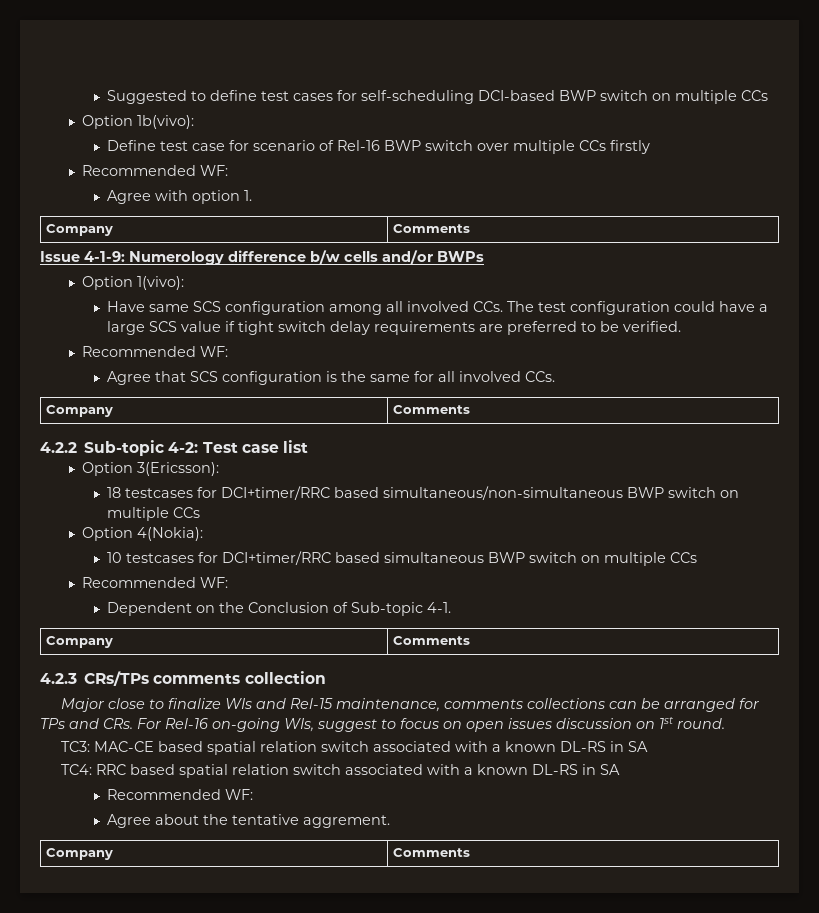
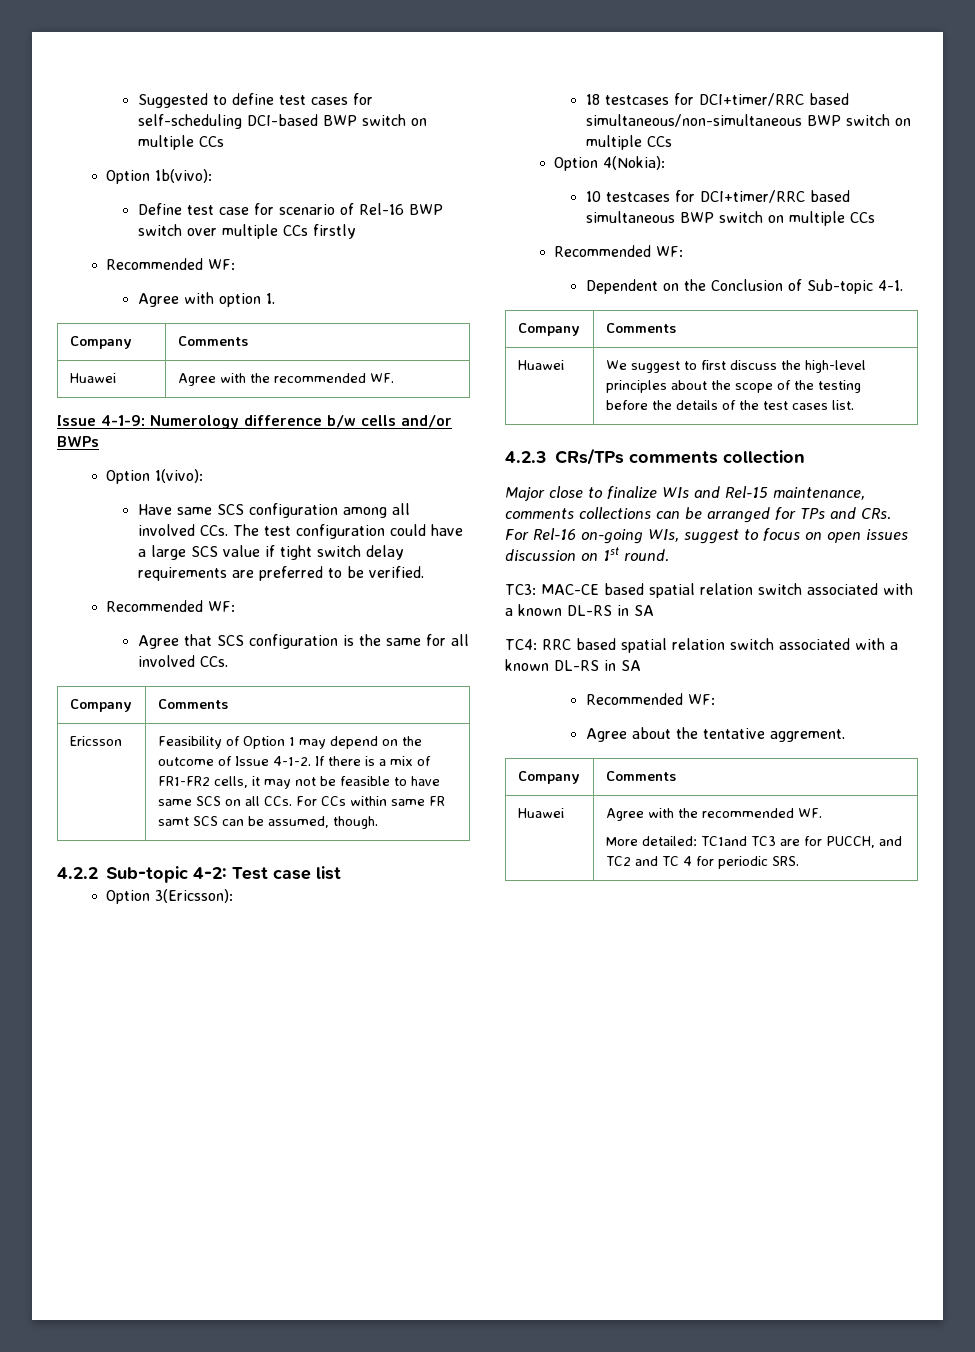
  Agree with option 1.
  Company | Comments
+ Huawei | Agree with the recommended WF.
+ Ericsson | Feasibility of Option 1 may depend on the outcome of Issue 4-1-2. If there is a mix of FR1-FR2 cells, it may not be feasible to have same SCS on all CCs. For CCs within same FR samt SCS can be assumed, though.
+ Huawei | We suggest to first discuss the high-level principles about the scope of the testing before the details of the test cases list.
  Agree about the tentative aggrement.
  Company | Comments
+ Huawei | Agree with the recommended WF.
+ More detailed: TC1and TC3 are for PUCCH, and TC2 and TC 4 for periodic SRS.

